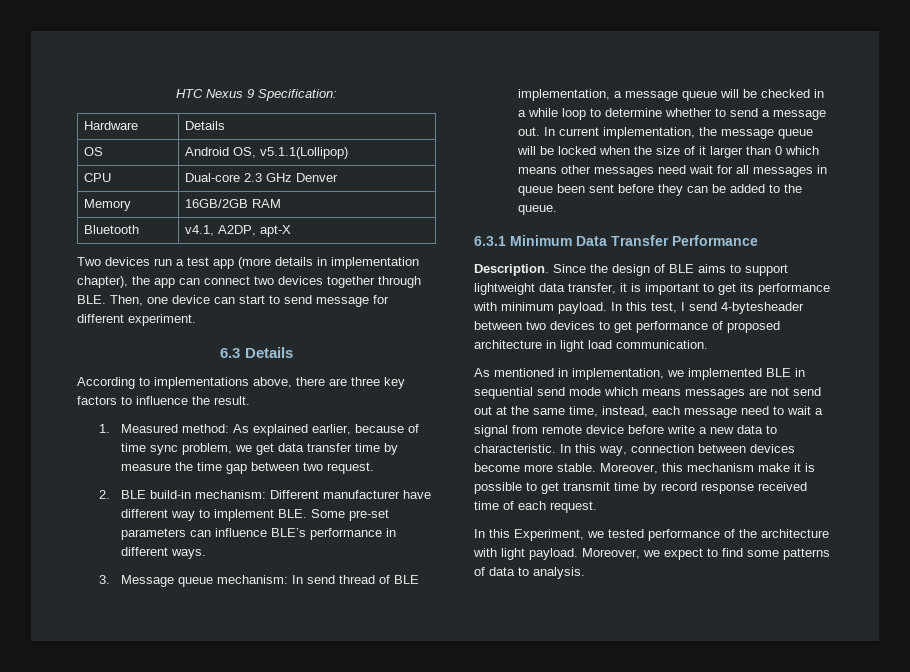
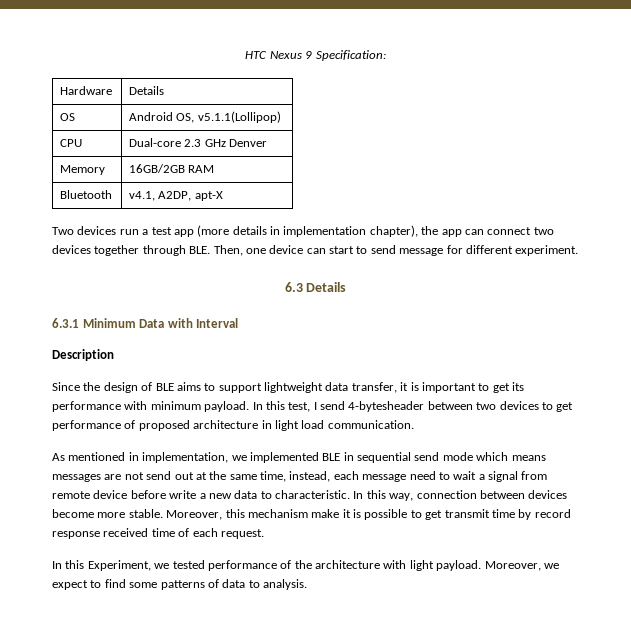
- According to implementations above, there are three key factors to influence the result.
- 1. Measured method: As explained earlier, because of time sync problem, we get data transfer time by measure the time gap between two request.
- 2. BLE build-in mechanism: Different manufacturer have different way to implement BLE. Some pre-set parameters can influence BLE’s performance in different ways.
- 3. Message queue mechanism: In send thread of BLE implementation, a message queue will be checked in a while loop to determine whether to send a message out. In current implementation, the message queue will be locked when the size of it larger than 0 which means other messages need wait for all messages in queue been sent before they can be added to the queue.
- 6.3.1 Minimum Data Transfer Performance
- Description. Since the design of BLE aims to support lightweight data transfer, it is important to get its performance with minimum payload.
+ 6.3.1 Minimum Data with Interval
+ Description
+ Since the design of BLE aims to support lightweight data transfer, it is important to get its performance with minimum payload.

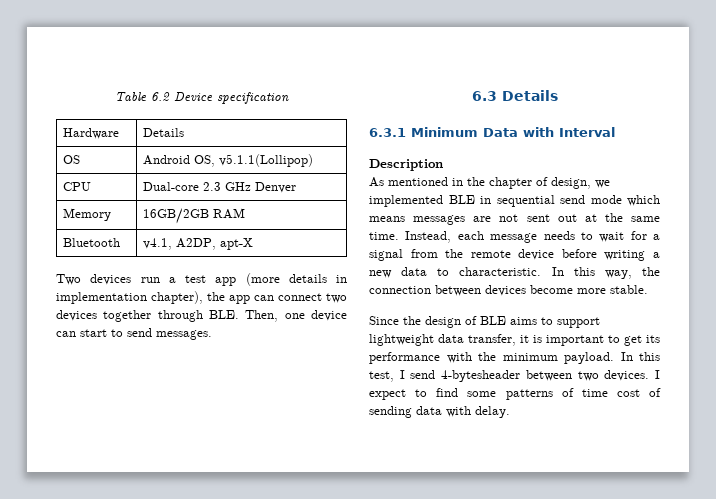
- HTC Nexus 9 Specification:
+ Table 6.2 Device specification
- Two devices run a test app (more details in implementation chapter), the app can connect two devices together through BLE. Then, one device can start to send message for different experiment.
+ Two devices run a test app (more details in implementation chapter), the app can connect two devices together through BLE. Then, one device can start to send messages.
+ As mentioned in the chapter of design, we implemented BLE in sequential send mode which means messages are not sent out at the same time. Instead, each message needs to wait for a signal from the remote device before writing a new data to characteristic. In this way, the connection between devices become more stable.
- Since the design of BLE aims to support lightweight data transfer, it is important to get its performance with minimum payload.
+ Since the design of BLE aims to support lightweight data transfer, it is important to get its performance with the minimum payload.
- In this test, I send 4-bytesheader between two devices to get performance of proposed architecture in light load communication.
- As mentioned in implementation, we implemented BLE in sequential send mode which means messages are not send out at the same time, instead, each message need to wait a signal from remote device before write a new data to characteristic. In this way, connection between devices become more stable. Moreover, this mechanism make it is possible to get transmit time by record response received time of each request.
- In this Experiment, we tested performance of the architecture with light payload. Moreover, we expect to find some patterns of data to analysis.
+ In this test, I send 4-bytesheader between two devices. I expect to find some patterns of time cost of sending data with delay.

